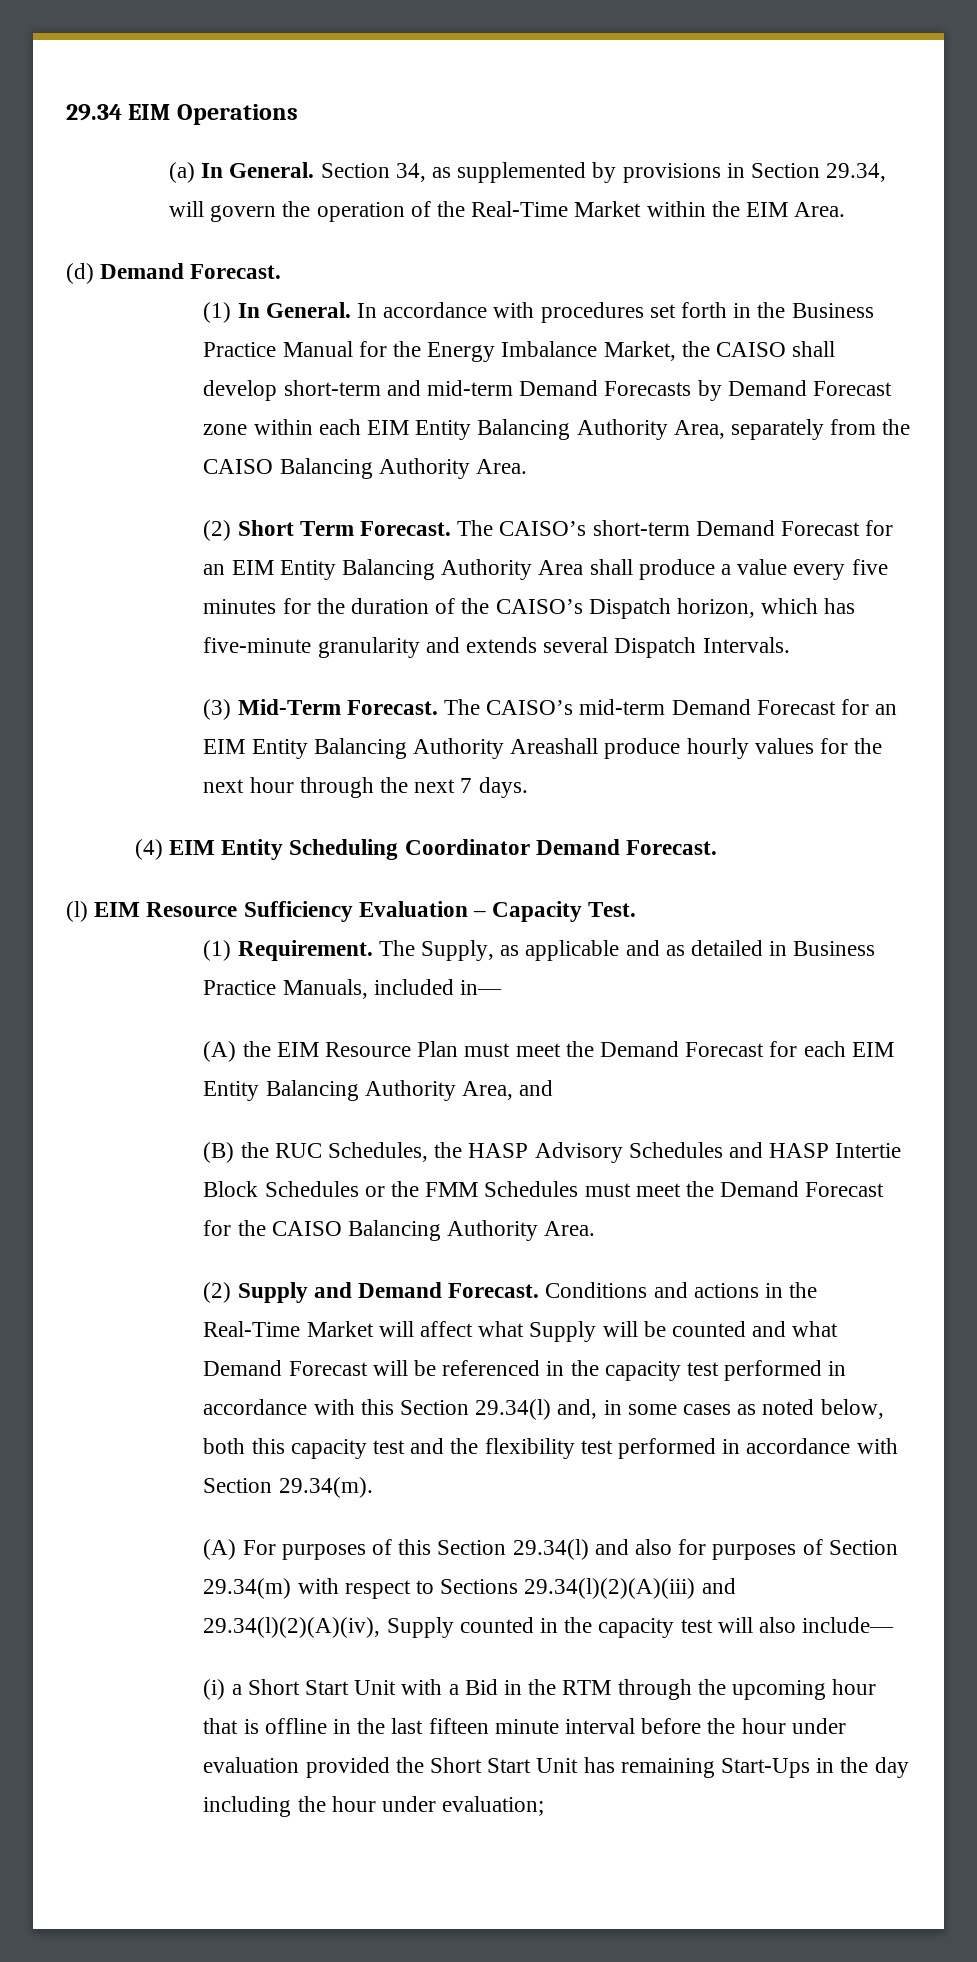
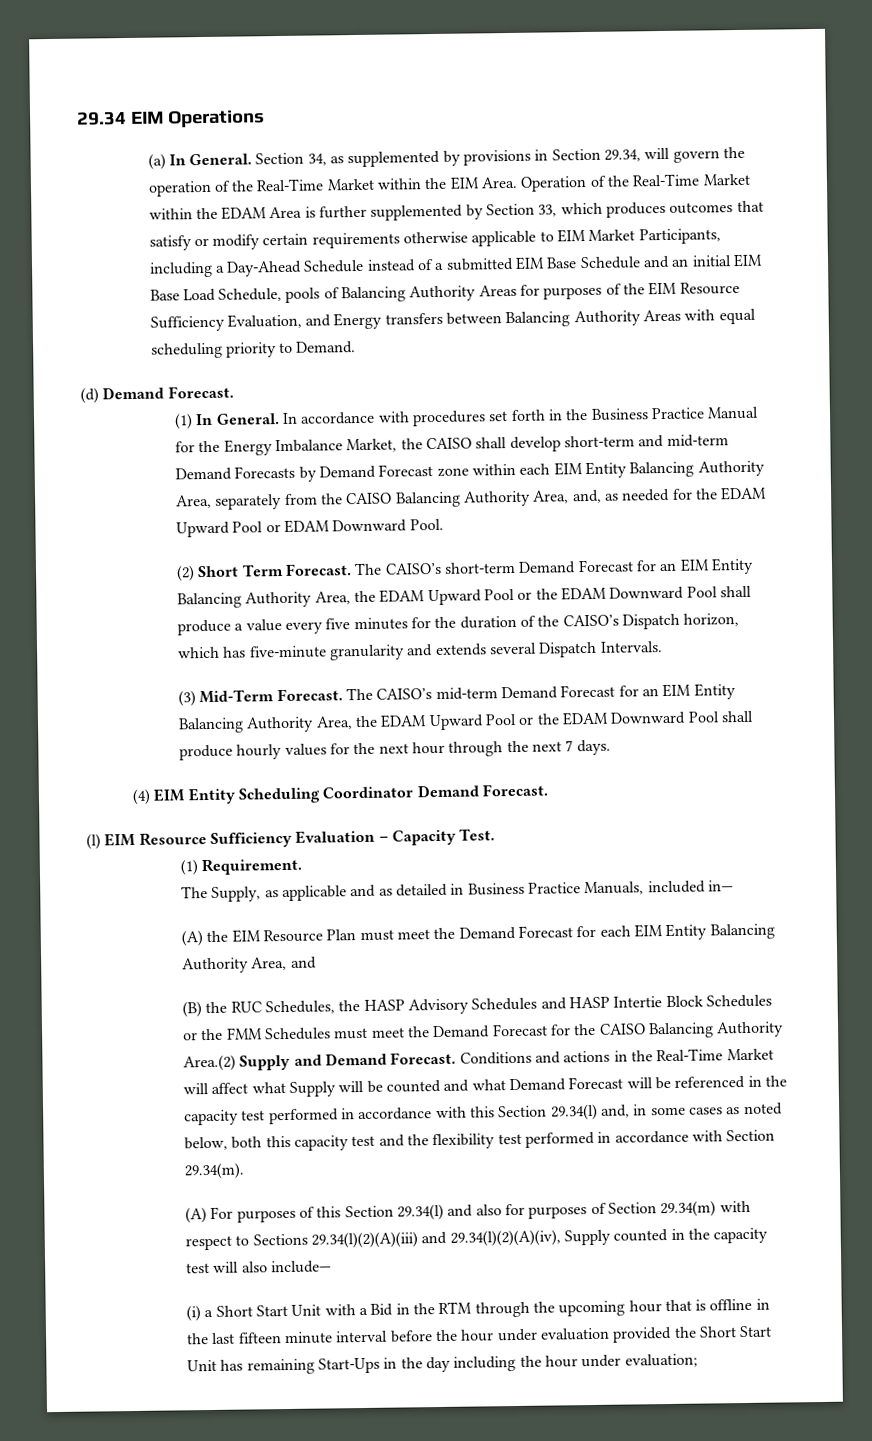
+ Operation of the Real-Time Market within the EDAM Area is further supplemented by Section 33, which produces outcomes that satisfy or modify certain requirements otherwise applicable to EIM Market Participants, including a Day-Ahead Schedule instead of a submitted EIM Base Schedule and an initial EIM Base Load Schedule, pools of Balancing Authority Areas for purposes of the EIM Resource Sufficiency Evaluation, and Energy transfers between Balancing Authority Areas with equal scheduling priority to Demand.
- In accordance with procedures set forth in the Business Practice Manual for the Energy Imbalance Market, the CAISO shall develop short-term and mid-term Demand Forecasts by Demand Forecast zone within each EIM Entity Balancing Authority Area, separately from the CAISO Balancing Authority Area.
+ In accordance with procedures set forth in the Business Practice Manual for the Energy Imbalance Market, the CAISO shall develop short-term and mid-term Demand Forecasts by Demand Forecast zone within each EIM Entity Balancing Authority Area, separately from the CAISO Balancing Authority Area, and, as needed for the EDAM Upward Pool or EDAM Downward Pool.
- The CAISO’s short-term Demand Forecast for an EIM Entity Balancing Authority Area shall produce a value every five minutes for the duration of the CAISO’s Dispatch horizon, which has five-minute granularity and extends several Dispatch Intervals.
+ The CAISO’s short-term Demand Forecast for an EIM Entity Balancing Authority Area, the EDAM Upward Pool or the EDAM Downward Pool shall produce a value every five minutes for the duration of the CAISO’s Dispatch horizon, which has five-minute granularity and extends several Dispatch Intervals.
- The CAISO’s mid-term Demand Forecast for an EIM Entity Balancing Authority Areashall produce hourly values for the next hour through the next 7 days.
+ The CAISO’s mid-term Demand Forecast for an EIM Entity Balancing Authority Area, the EDAM Upward Pool or the EDAM Downward Pool shall produce hourly values for the next hour through the next 7 days.
- (1) Requirement. The Supply, as applicable and as detailed in Business Practice Manuals, included in—
+ (1) Requirement.
+ The Supply, as applicable and as detailed in Business Practice Manuals, included in—
- (B) the RUC Schedules, the HASP Advisory Schedules and HASP Intertie Block Schedules or the FMM Schedules must meet the Demand Forecast for the CAISO Balancing Authority Area.
- (2) Supply and Demand Forecast.
+ (B) the RUC Schedules, the HASP Advisory Schedules and HASP Intertie Block Schedules or the FMM Schedules must meet the Demand Forecast for the CAISO Balancing Authority Area.(2) Supply and Demand Forecast.

